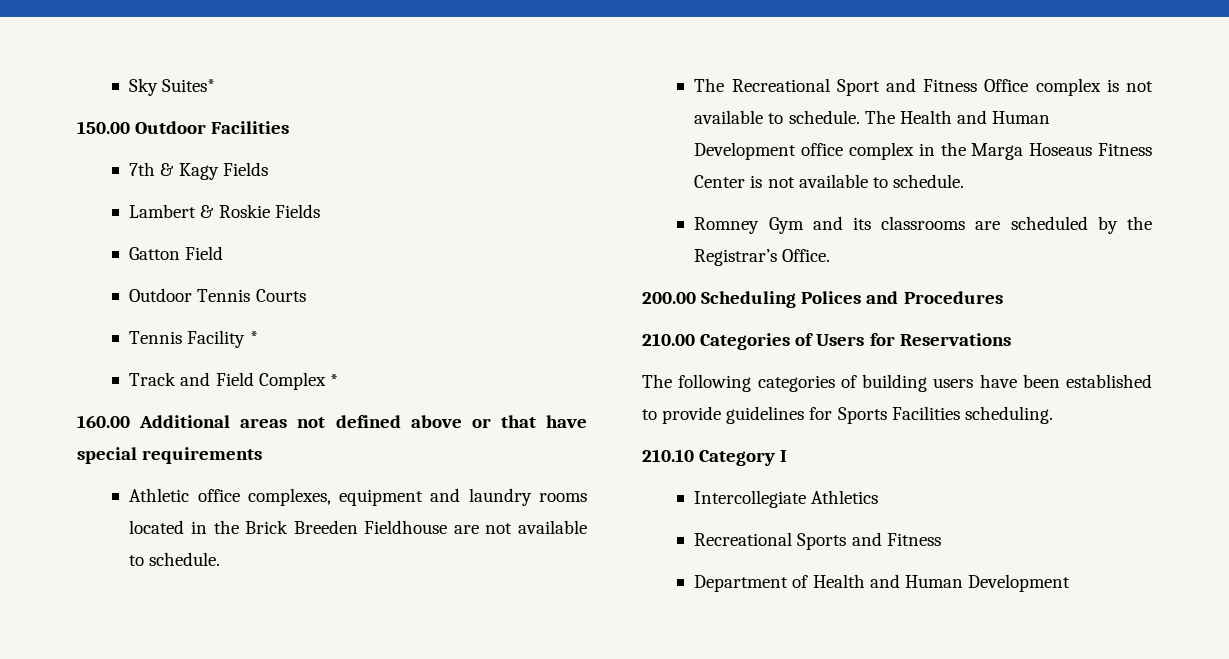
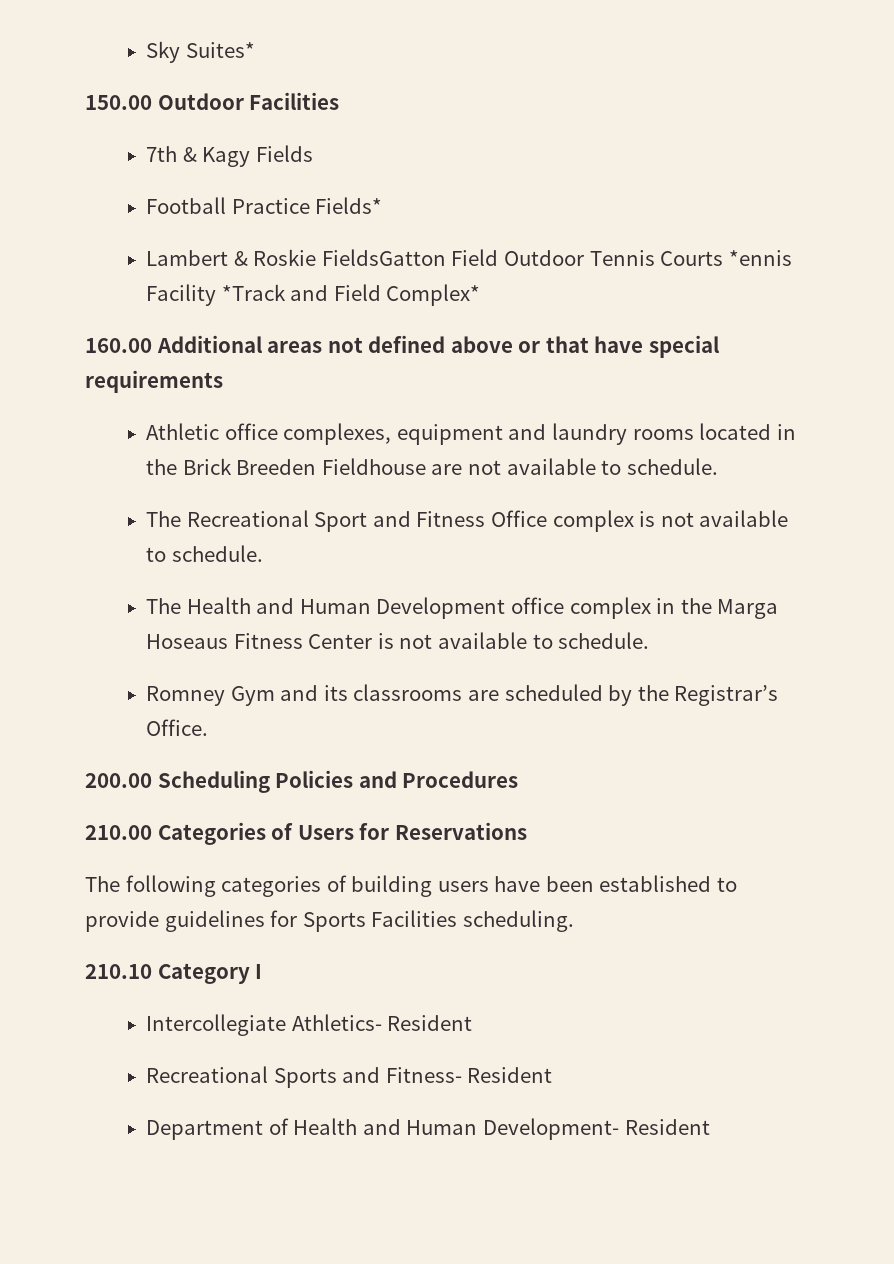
+ Football Practice Fields*
- Lambert & Roskie Fields
- Gatton Field
- Outdoor Tennis Courts
- Tennis Facility *
- Track and Field Complex *
+ Lambert & Roskie FieldsGatton Field Outdoor Tennis Courts *ennis Facility *Track and Field Complex*
- The Recreational Sport and Fitness Office complex is not available to schedule. The Health and Human Development office complex in the Marga Hoseaus Fitness Center is not available to schedule.
+ The Recreational Sport and Fitness Office complex is not available to schedule.
+ The Health and Human Development office complex in the Marga Hoseaus Fitness Center is not available to schedule.
- 200.00 Scheduling Polices and Procedures
+ 200.00 Scheduling Policies and Procedures
- Intercollegiate Athletics
+ Intercollegiate Athletics- Resident
- Recreational Sports and Fitness
+ Recreational Sports and Fitness- Resident
- Department of Health and Human Development
+ Department of Health and Human Development- Resident

